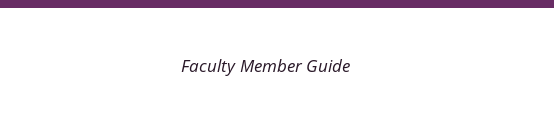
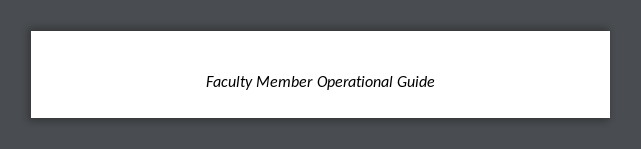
- Faculty Member Guide
+ Faculty Member Operational Guide

